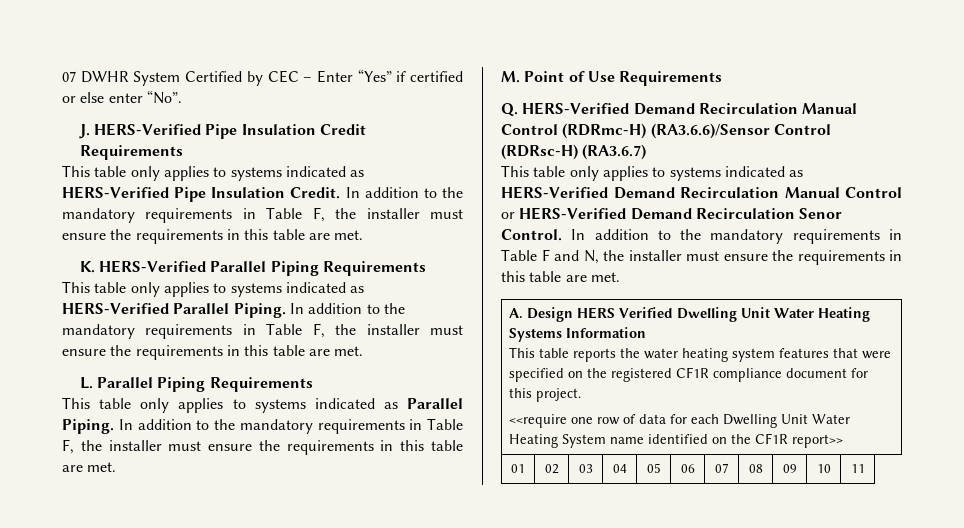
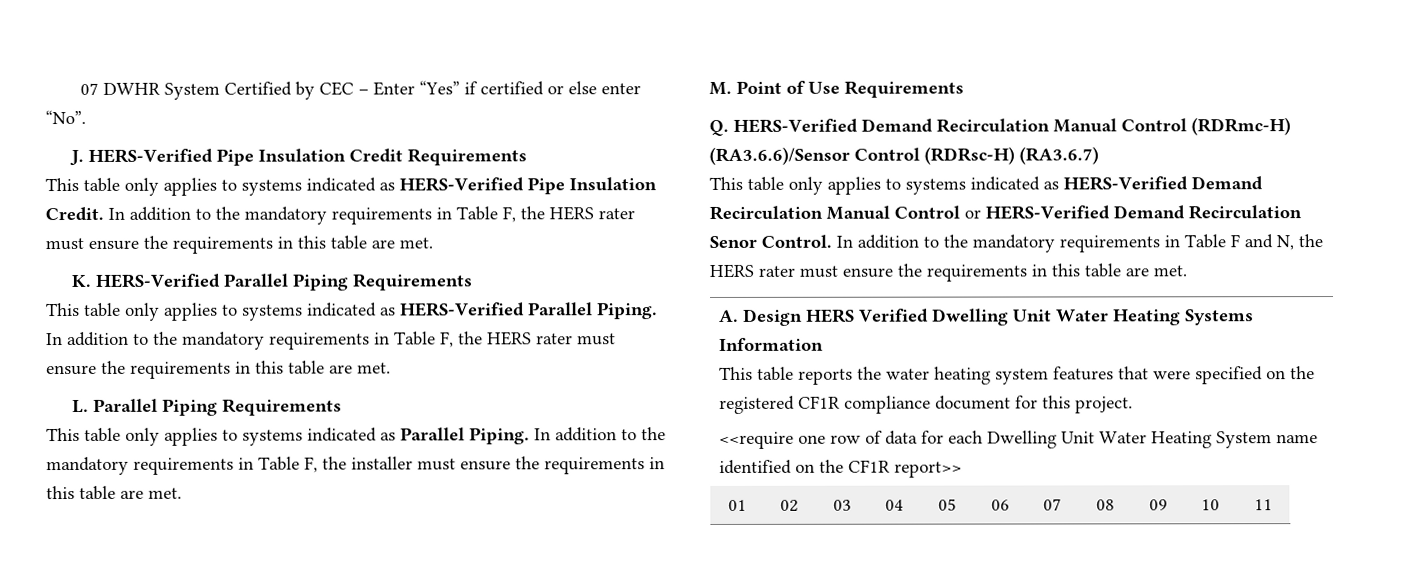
- This table only applies to systems indicated as HERS-Verified Pipe Insulation Credit. In addition to the mandatory requirements in Table F, the installer must ensure the requirements in this table are met.
+ This table only applies to systems indicated as HERS-Verified Pipe Insulation Credit. In addition to the mandatory requirements in Table F, the HERS rater must ensure the requirements in this table are met.
- This table only applies to systems indicated as HERS-Verified Parallel Piping. In addition to the mandatory requirements in Table F, the installer must ensure the requirements in this table are met.
+ This table only applies to systems indicated as HERS-Verified Parallel Piping. In addition to the mandatory requirements in Table F, the HERS rater must ensure the requirements in this table are met.
- In addition to the mandatory requirements in Table F and N, the installer must ensure the requirements in this table are met.
+ In addition to the mandatory requirements in Table F and N, the HERS rater must ensure the requirements in this table are met.

